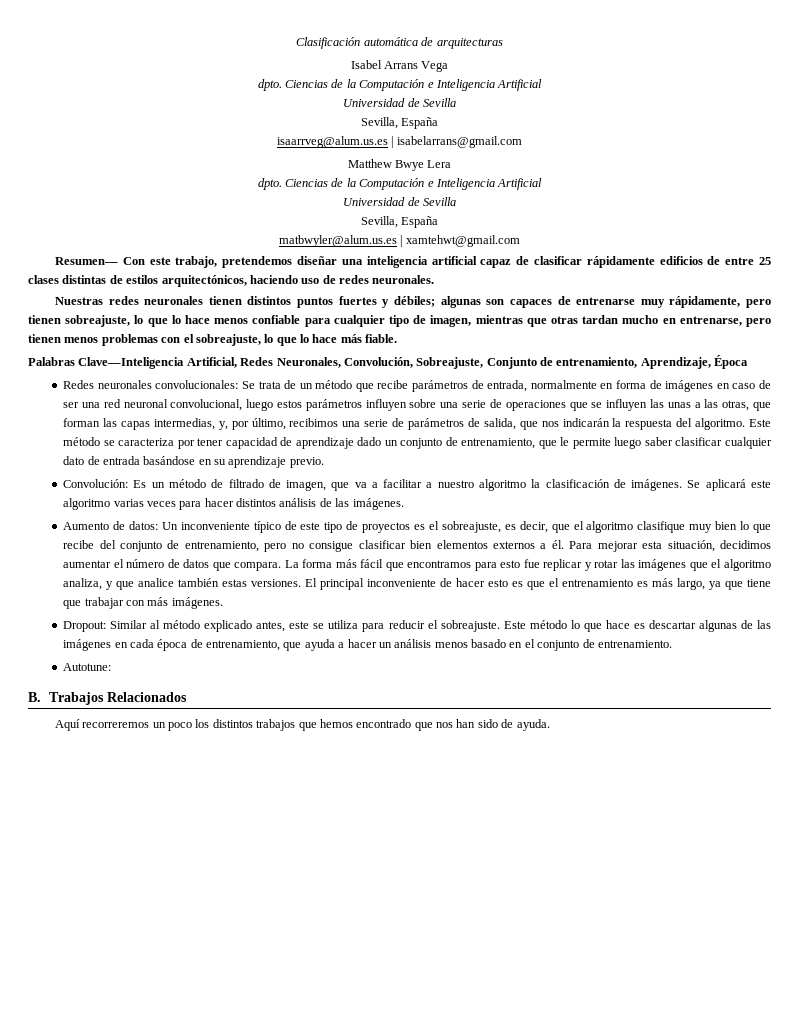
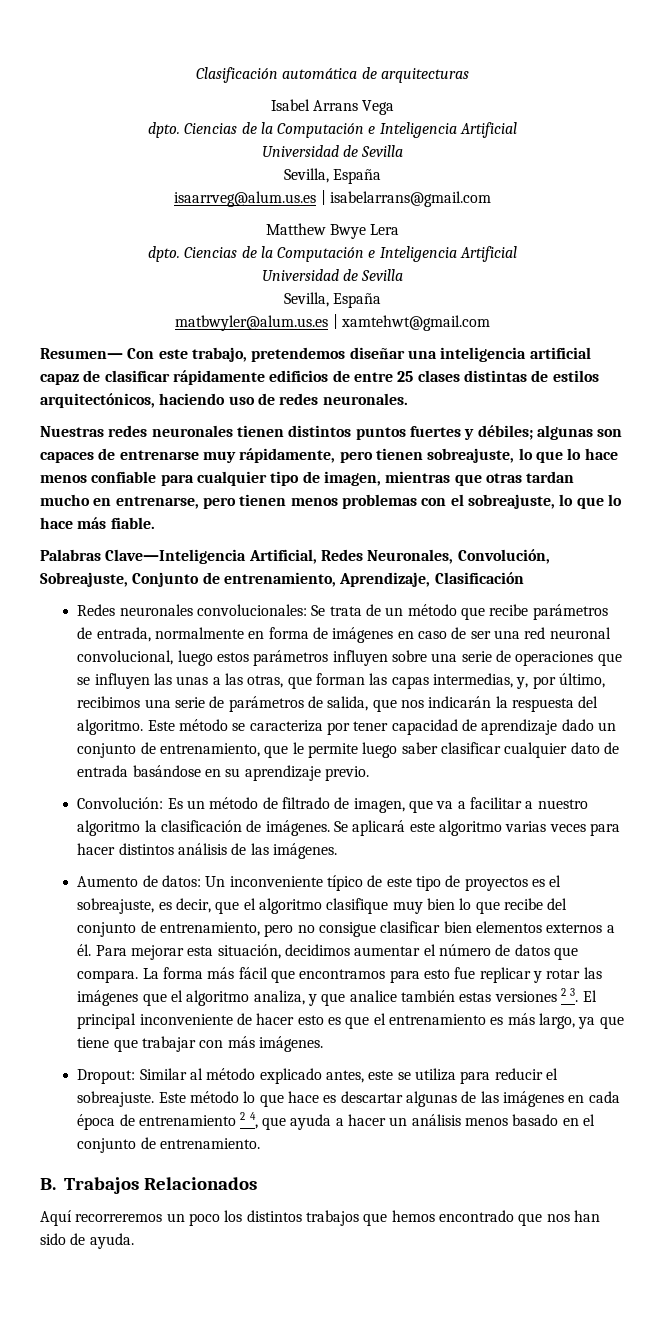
- Palabras Clave—Inteligencia Artificial, Redes Neuronales, Convolución, Sobreajuste, Conjunto de entrenamiento, Aprendizaje, Época
+ Palabras Clave—Inteligencia Artificial, Redes Neuronales, Convolución, Sobreajuste, Conjunto de entrenamiento, Aprendizaje, Clasificación
- La forma más fácil que encontramos para esto fue replicar y rotar las imágenes que el algoritmo analiza, y que analice también estas versiones. El principal inconveniente de hacer esto es que el entrenamiento es más largo, ya que tiene que trabajar con más imágenes.
+ La forma más fácil que encontramos para esto fue replicar y rotar las imágenes que el algoritmo analiza, y que analice también estas versiones 2 3. El principal inconveniente de hacer esto es que el entrenamiento es más largo, ya que tiene que trabajar con más imágenes.
- Este método lo que hace es descartar algunas de las imágenes en cada época de entrenamiento, que ayuda a hacer un análisis menos basado en el conjunto de entrenamiento.
+ Este método lo que hace es descartar algunas de las imágenes en cada época de entrenamiento 2 4, que ayuda a hacer un análisis menos basado en el conjunto de entrenamiento.
- Autotune:

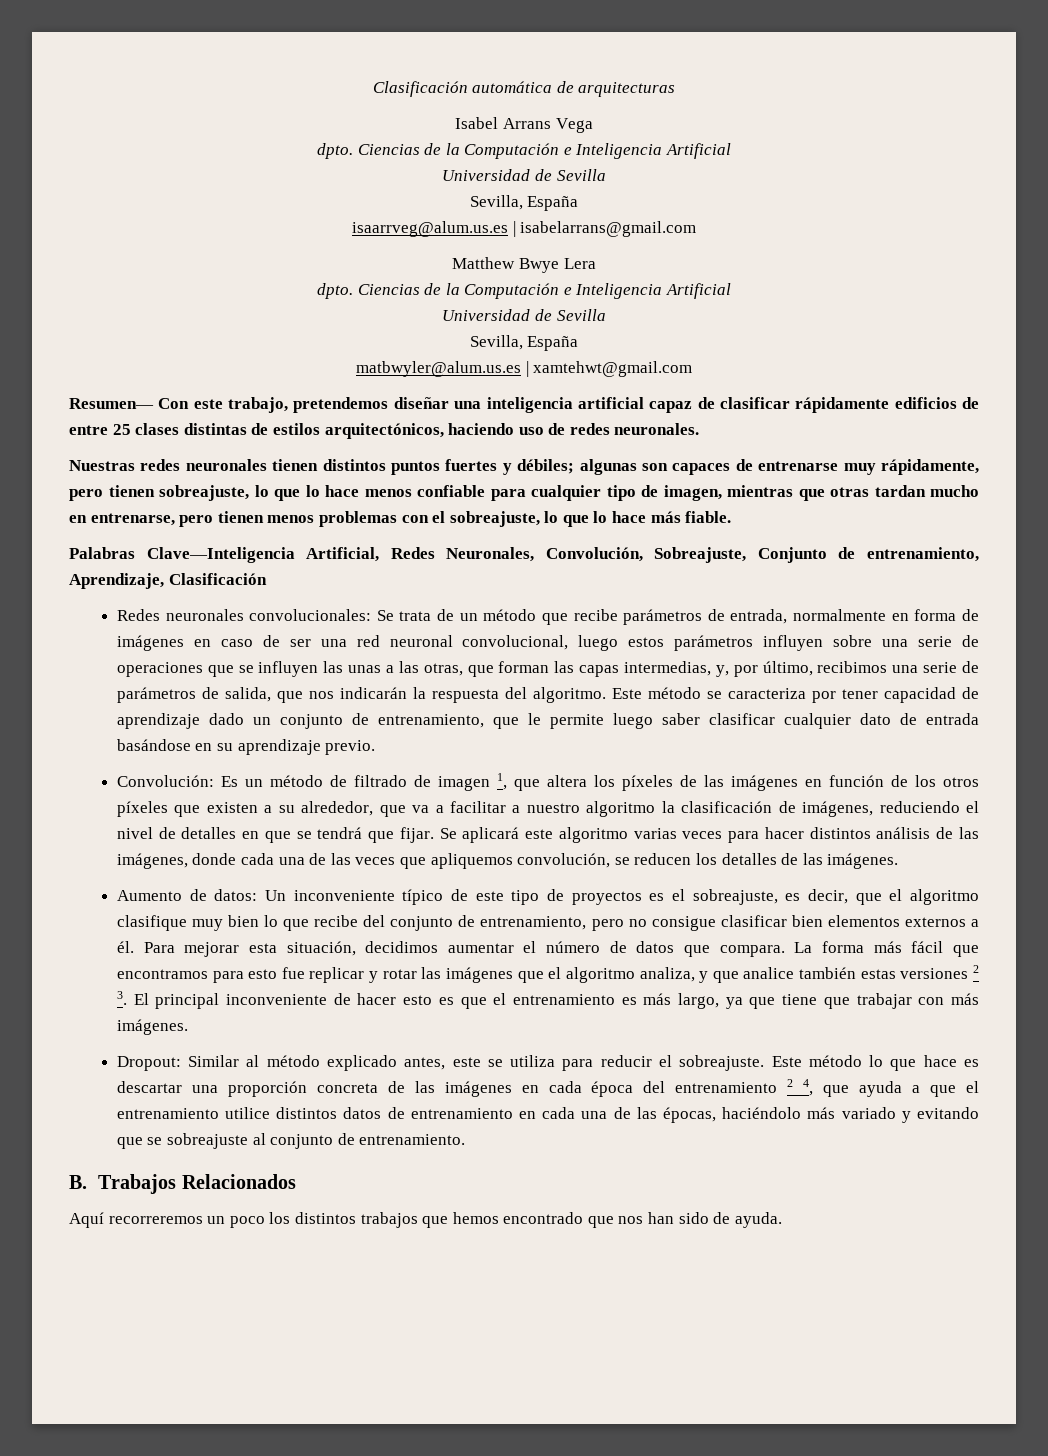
- Convolución: Es un método de filtrado de imagen, que va a facilitar a nuestro algoritmo la clasificación de imágenes.
+ Convolución: Es un método de filtrado de imagen 1, que altera los píxeles de las imágenes en función de los otros píxeles que existen a su alrededor, que va a facilitar a nuestro algoritmo la clasificación de imágenes, reduciendo el nivel de detalles en que se tendrá que fijar.
- Se aplicará este algoritmo varias veces para hacer distintos análisis de las imágenes.
+ Se aplicará este algoritmo varias veces para hacer distintos análisis de las imágenes, donde cada una de las veces que apliquemos convolución, se reducen los detalles de las imágenes.
- Este método lo que hace es descartar algunas de las imágenes en cada época de entrenamiento 2 4, que ayuda a hacer un análisis menos basado en el conjunto de entrenamiento.
+ Este método lo que hace es descartar una proporción concreta de las imágenes en cada época del entrenamiento 2 4, que ayuda a que el entrenamiento utilice distintos datos de entrenamiento en cada una de las épocas, haciéndolo más variado y evitando que se sobreajuste al conjunto de entrenamiento.

